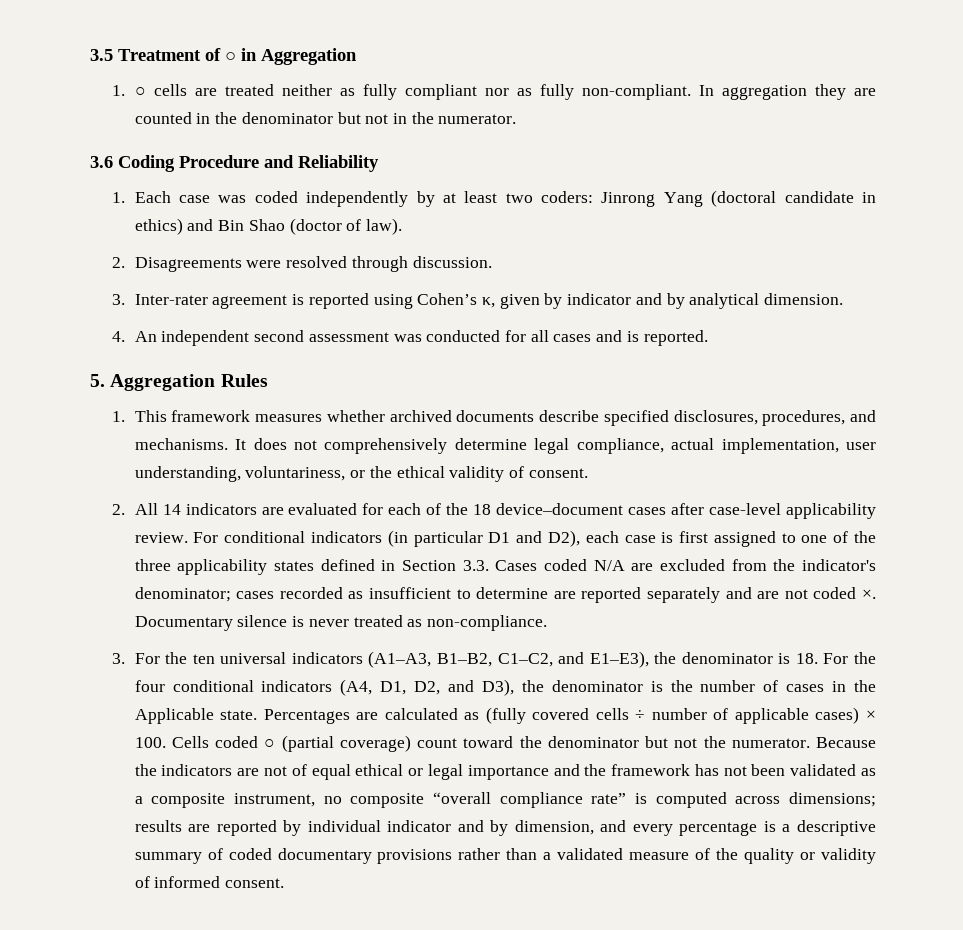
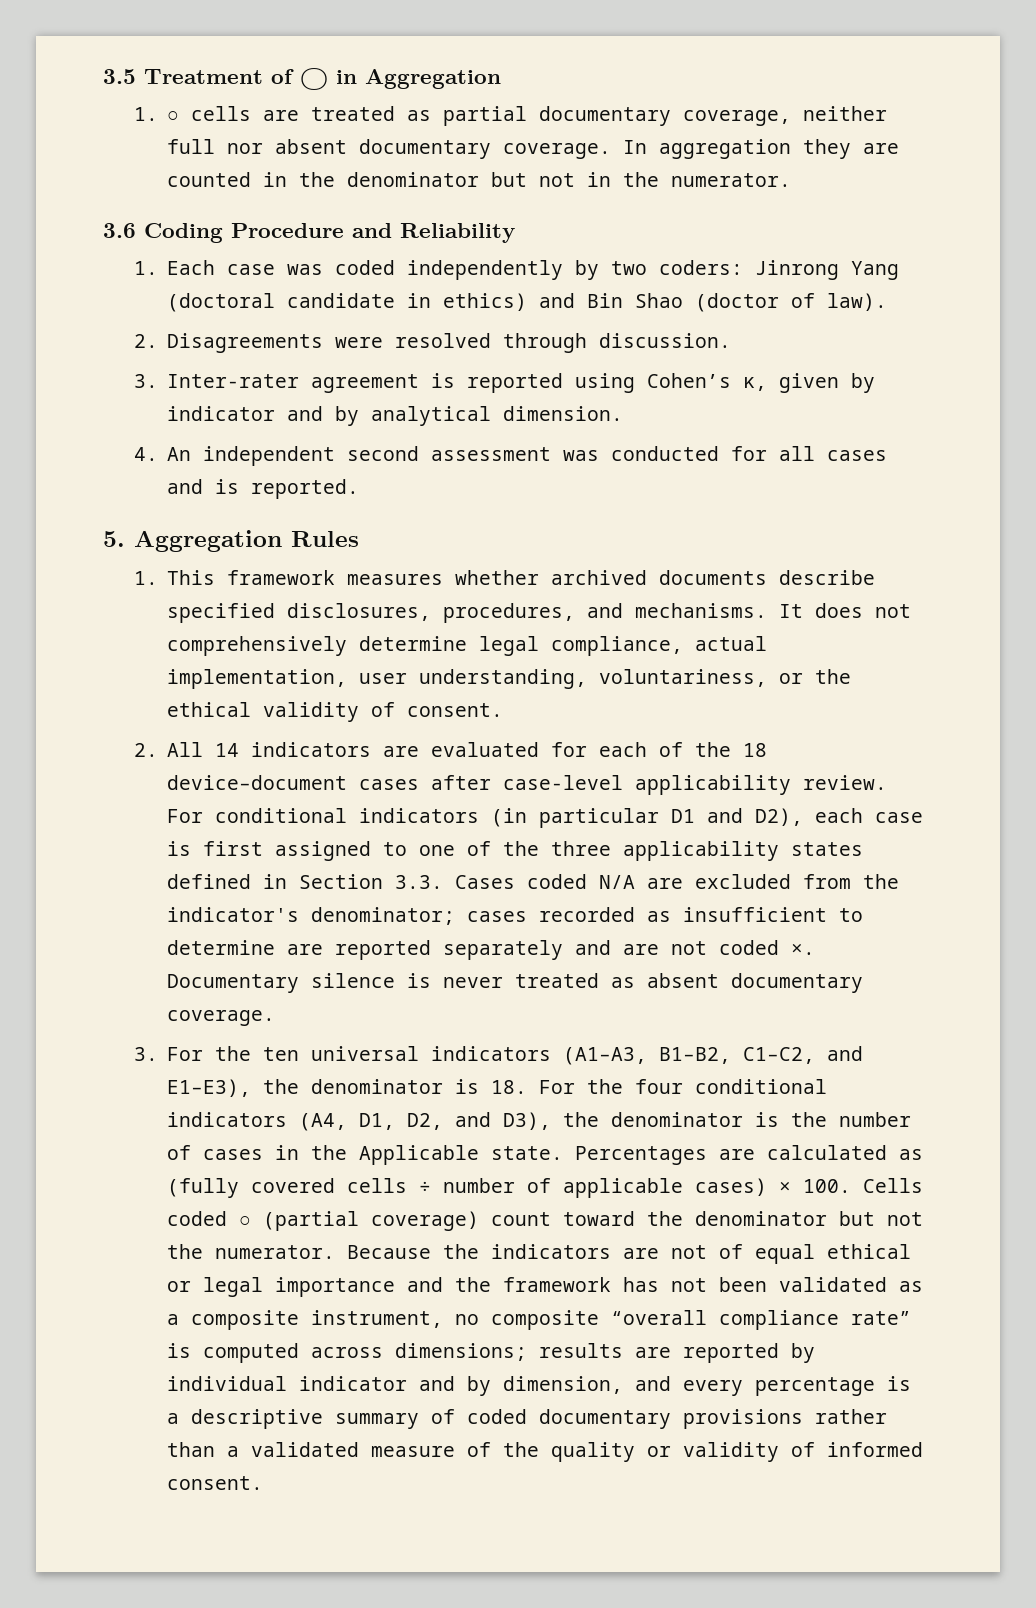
- 1. ○ cells are treated neither as fully compliant nor as fully non-compliant.
+ 1. ○ cells are treated as partial documentary coverage, neither full nor absent documentary coverage.
- 1. Each case was coded independently by at least two coders: Jinrong Yang (doctoral candidate in ethics) and Bin Shao (doctor of law).
+ 1. Each case was coded independently by two coders: Jinrong Yang (doctoral candidate in ethics) and Bin Shao (doctor of law).
- Documentary silence is never treated as non-compliance.
+ Documentary silence is never treated as absent documentary coverage.

